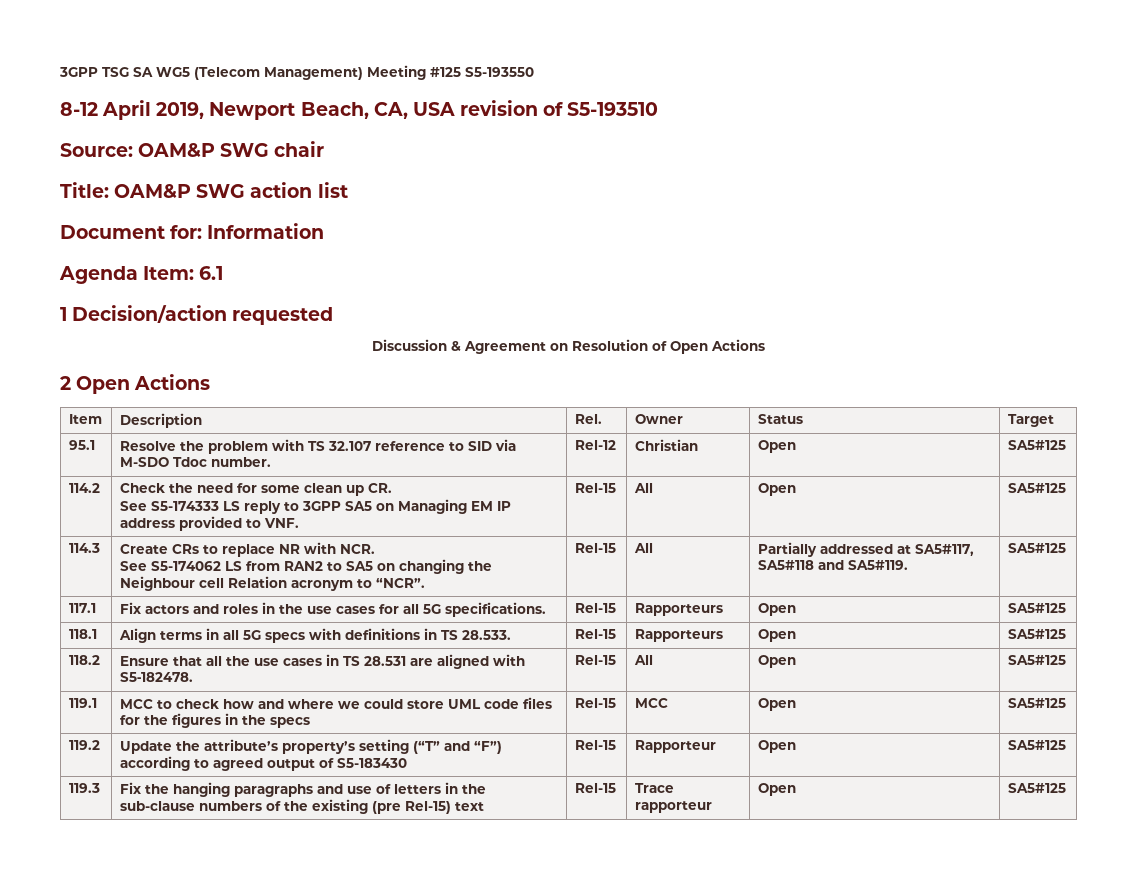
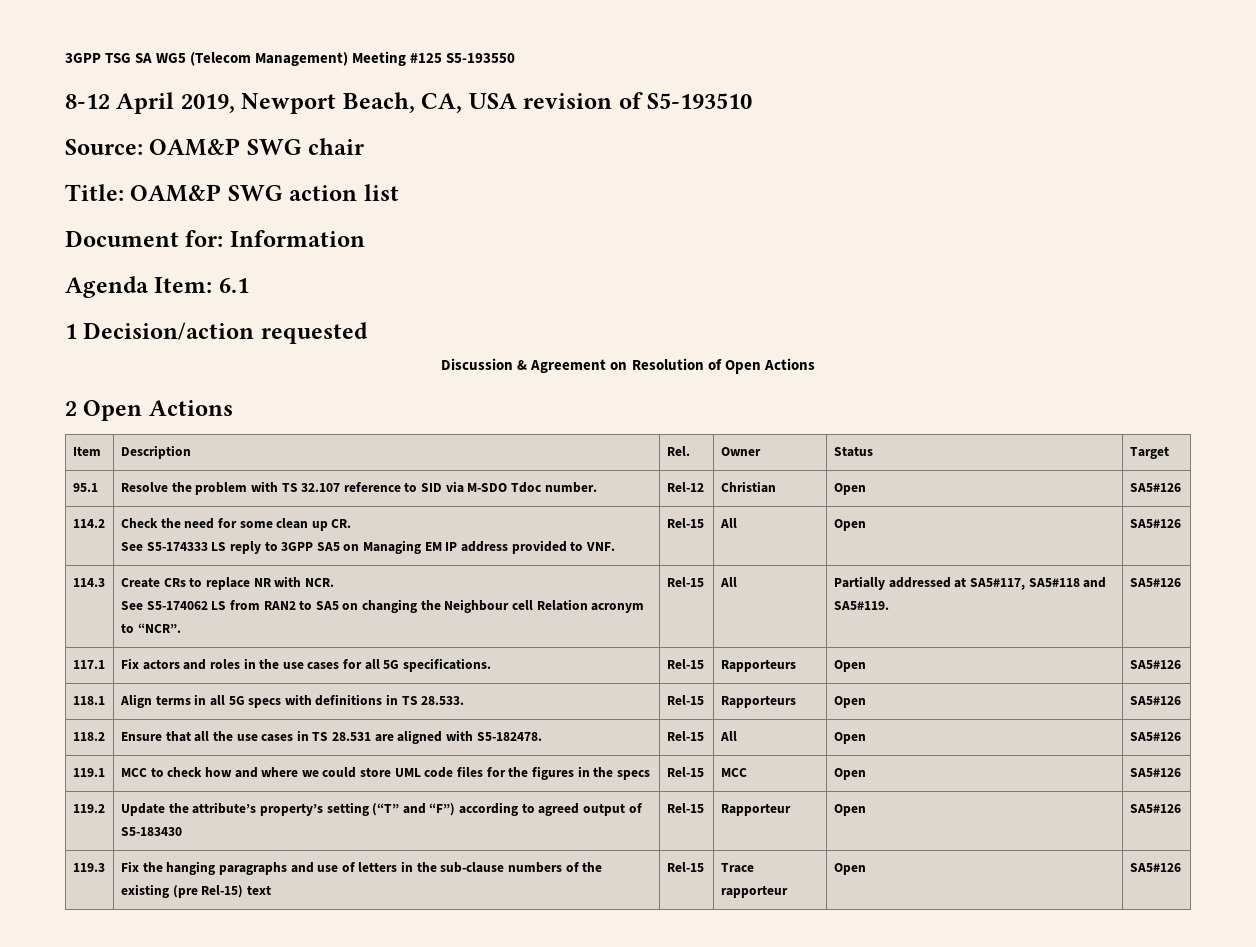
- 95.1 | Resolve the problem with TS 32.107 reference to SID via M-SDO Tdoc number. | Rel-12 | Christian | Open | SA5#125
+ 95.1 | Resolve the problem with TS 32.107 reference to SID via M-SDO Tdoc number. | Rel-12 | Christian | Open | SA5#126
  114.2 | Check the need for some clean up CR.
- See S5-174333 LS reply to 3GPP SA5 on Managing EM IP address provided to VNF. | Rel-15 | All | Open | SA5#125
+ See S5-174333 LS reply to 3GPP SA5 on Managing EM IP address provided to VNF. | Rel-15 | All | Open | SA5#126
  114.3 | Create CRs to replace NR with NCR.
- See S5-174062 LS from RAN2 to SA5 on changing the Neighbour cell Relation acronym to “NCR”. | Rel-15 | All | Partially addressed at SA5#117, SA5#118 and SA5#119. | SA5#125
+ See S5-174062 LS from RAN2 to SA5 on changing the Neighbour cell Relation acronym to “NCR”. | Rel-15 | All | Partially addressed at SA5#117, SA5#118 and SA5#119. | SA5#126
- 117.1 | Fix actors and roles in the use cases for all 5G specifications. | Rel-15 | Rapporteurs | Open | SA5#125
+ 117.1 | Fix actors and roles in the use cases for all 5G specifications. | Rel-15 | Rapporteurs | Open | SA5#126
- 118.1 | Align terms in all 5G specs with definitions in TS 28.533. | Rel-15 | Rapporteurs | Open | SA5#125
+ 118.1 | Align terms in all 5G specs with definitions in TS 28.533. | Rel-15 | Rapporteurs | Open | SA5#126
- 118.2 | Ensure that all the use cases in TS 28.531 are aligned with S5‑182478. | Rel-15 | All | Open | SA5#125
+ 118.2 | Ensure that all the use cases in TS 28.531 are aligned with S5‑182478. | Rel-15 | All | Open | SA5#126
- 119.1 | MCC to check how and where we could store UML code files for the figures in the specs | Rel-15 | MCC | Open | SA5#125
+ 119.1 | MCC to check how and where we could store UML code files for the figures in the specs | Rel-15 | MCC | Open | SA5#126
- 119.2 | Update the attribute’s property’s setting (“T” and “F”) according to agreed output of S5-183430 | Rel-15 | Rapporteur | Open | SA5#125
+ 119.2 | Update the attribute’s property’s setting (“T” and “F”) according to agreed output of S5-183430 | Rel-15 | Rapporteur | Open | SA5#126
- 119.3 | Fix the hanging paragraphs and use of letters in the sub-clause numbers of the existing (pre Rel-15) text | Rel-15 | Trace rapporteur | Open | SA5#125
+ 119.3 | Fix the hanging paragraphs and use of letters in the sub-clause numbers of the existing (pre Rel-15) text | Rel-15 | Trace rapporteur | Open | SA5#126

